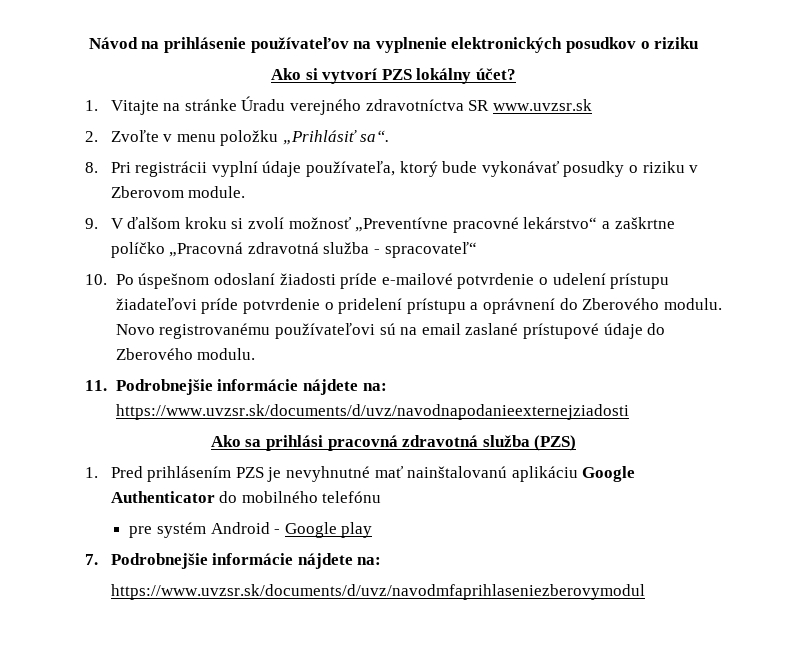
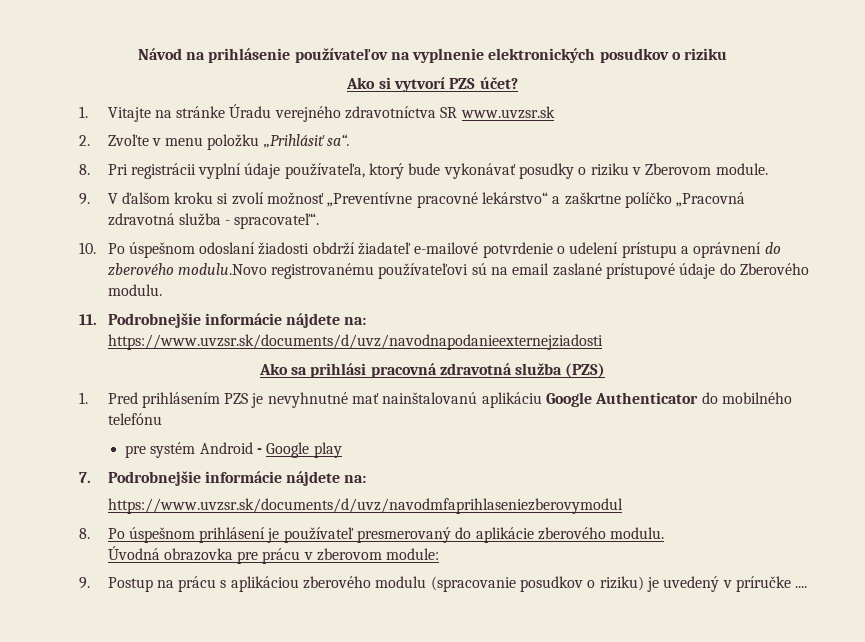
- Ako si vytvorí PZS lokálny účet?
+ Ako si vytvorí PZS účet?
- 9. V ďalšom kroku si zvolí možnosť „Preventívne pracovné lekárstvo“ a zaškrtne políčko „Pracovná zdravotná služba - spracovateľ“
+ 9. V ďalšom kroku si zvolí možnosť „Preventívne pracovné lekárstvo“ a zaškrtne políčko „Pracovná zdravotná služba - spracovateľ“.
- 10. Po úspešnom odoslaní žiadosti príde e-mailové potvrdenie o udelení prístupu žiadateľovi príde potvrdenie o pridelení prístupu a oprávnení do Zberového modulu. Novo registrovanému používateľovi sú na email zaslané prístupové údaje do Zberového modulu.
+ 10. Po úspešnom odoslaní žiadosti obdrží žiadateľ e-mailové potvrdenie o udelení prístupu a oprávnení do zberového modulu.Novo registrovanému používateľovi sú na email zaslané prístupové údaje do Zberového modulu.
+ 8. Po úspešnom prihlásení je používateľ presmerovaný do aplikácie zberového modulu.
+ Úvodná obrazovka pre prácu v zberovom module:
+ 9. Postup na prácu s aplikáciou zberového modulu (spracovanie posudkov o riziku) je uvedený v príručke ....

